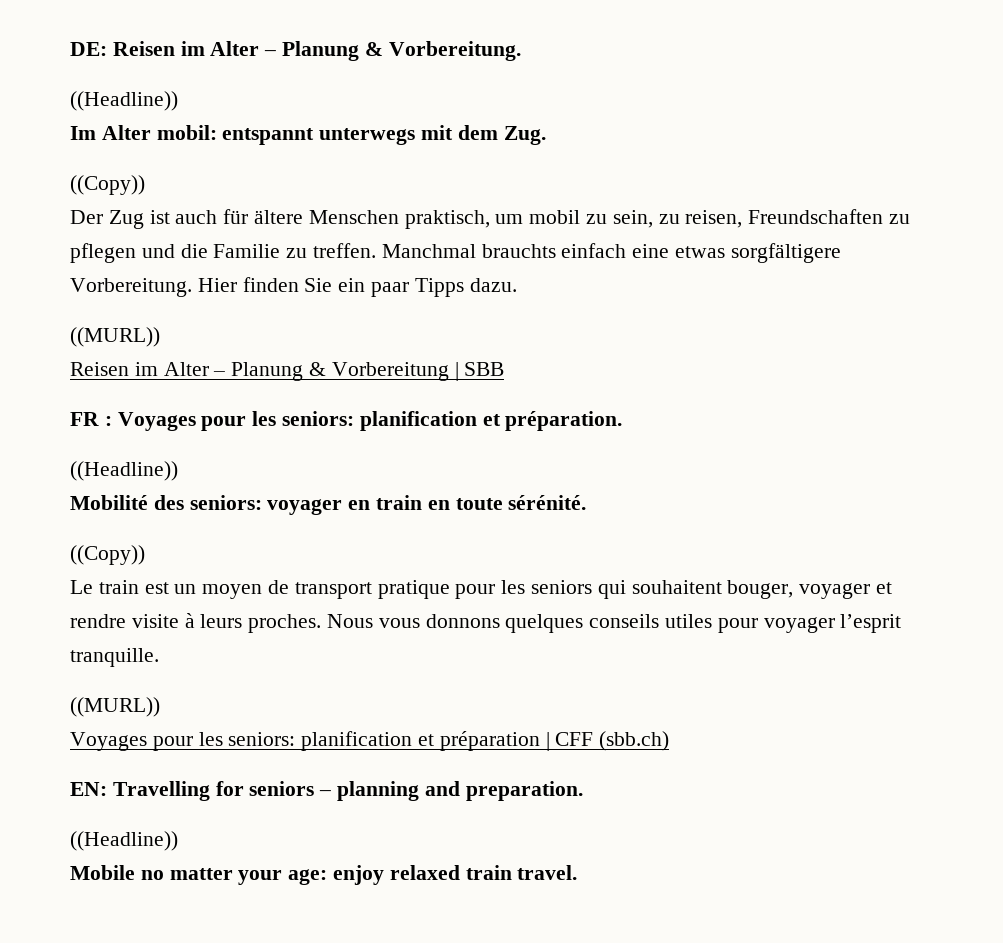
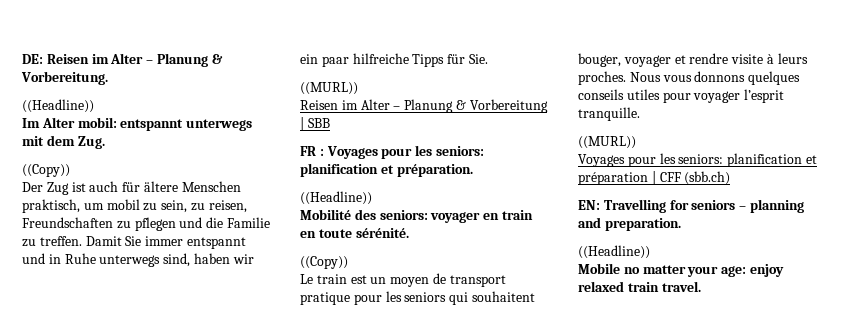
- Manchmal brauchts einfach eine etwas sorgfältigere Vorbereitung. Hier finden Sie ein paar Tipps dazu.
+ Damit Sie immer entspannt und in Ruhe unterwegs sind, haben wir ein paar hilfreiche Tipps für Sie.

